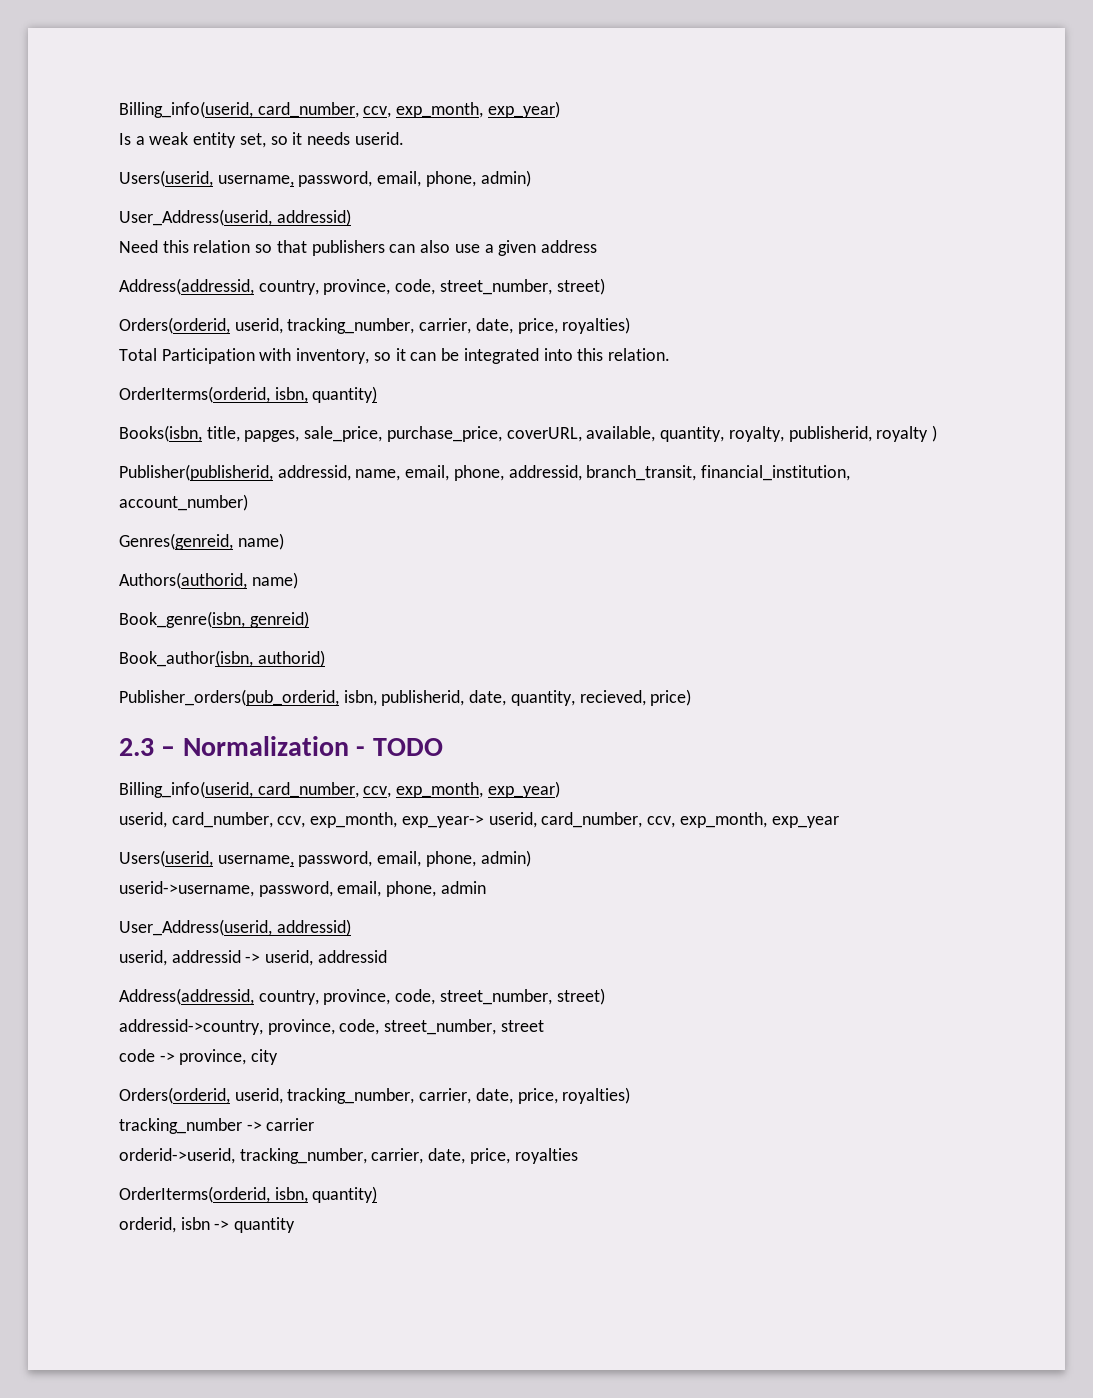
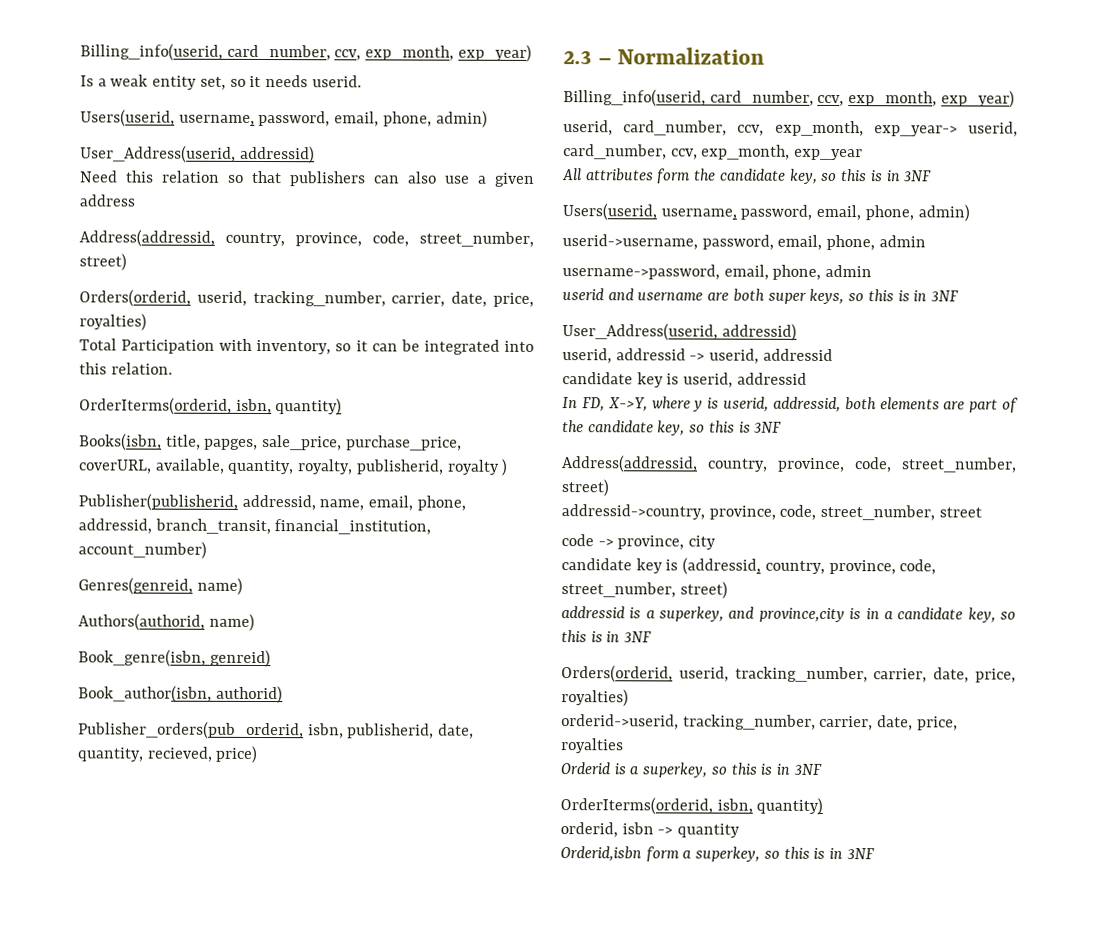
- 2.3 – Normalization - TODO
+ 2.3 – Normalization
+ All attributes form the candidate key, so this is in 3NF
+ username->password, email, phone, admin
+ userid and username are both super keys, so this is in 3NF
+ candidate key is userid, addressid
+ In FD, X->Y, where y is userid, addressid, both elements are part of the candidate key, so this is 3NF
  code -> province, city
+ candidate key is (addressid, country, province, code, street_number, street)
+ addressid is a superkey, and province,city is in a candidate key, so this is in 3NF
  Orders(orderid, userid, tracking_number, carrier, date, price, royalties)
- tracking_number -> carrier
+ Orderid is a superkey, so this is in 3NF
+ Orderid,isbn form a superkey, so this is in 3NF

